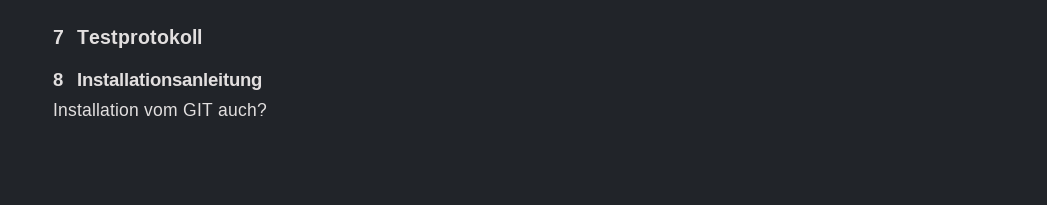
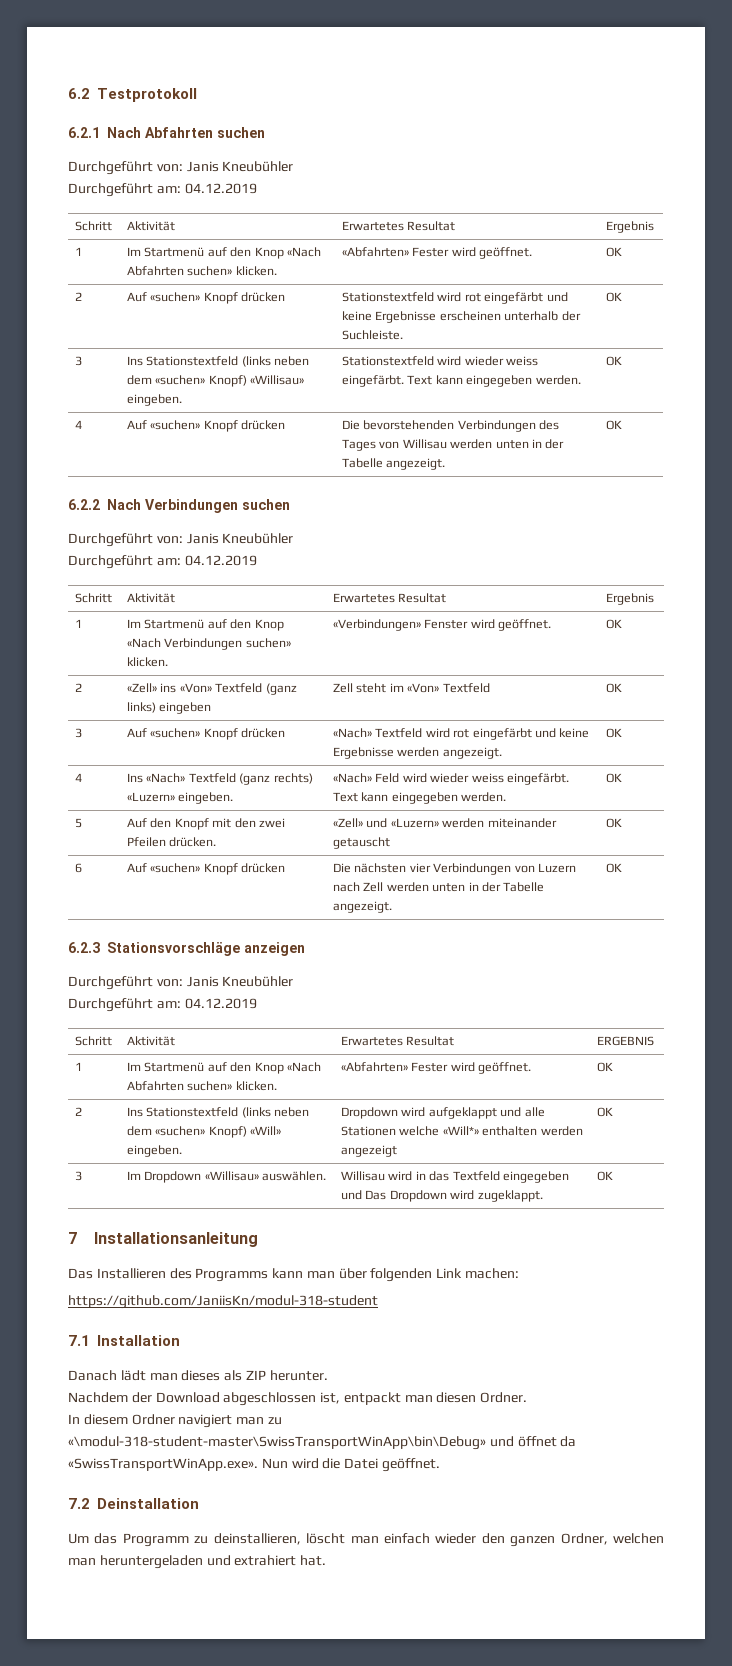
- 7 Testprotokoll
+ 6.2 Testprotokoll
- 8 Installationsanleitung
- Installation vom GIT auch?
+ 6.2.1 Nach Abfahrten suchen
+ Durchgeführt von: Janis Kneubühler
+ Durchgeführt am: 04.12.2019
+ Schritt | Aktivität | Erwartetes Resultat | Ergebnis
+ 1 | Im Startmenü auf den Knop «Nach Abfahrten suchen» klicken. | «Abfahrten» Fester wird geöffnet. | OK
+ 2 | Auf «suchen» Knopf drücken | Stationstextfeld wird rot eingefärbt und keine Ergebnisse erscheinen unterhalb der Suchleiste. | OK
+ 3 | Ins Stationstextfeld (links neben dem «suchen» Knopf) «Willisau» eingeben. | Stationstextfeld wird wieder weiss eingefärbt. Text kann eingegeben werden. | OK
+ 4 | Auf «suchen» Knopf drücken | Die bevorstehenden Verbindungen des Tages von Willisau werden unten in der Tabelle angezeigt. | OK
+ 6.2.2 Nach Verbindungen suchen
+ Durchgeführt von: Janis Kneubühler
+ Durchgeführt am: 04.12.2019
+ Schritt | Aktivität | Erwartetes Resultat | Ergebnis
+ 1 | Im Startmenü auf den Knop «Nach Verbindungen suchen» klicken. | «Verbindungen» Fenster wird geöffnet. | OK
+ 2 | «Zell» ins «Von» Textfeld (ganz links) eingeben | Zell steht im «Von» Textfeld | OK
+ 3 | Auf «suchen» Knopf drücken | «Nach» Textfeld wird rot eingefärbt und keine Ergebnisse werden angezeigt. | OK
+ 4 | Ins «Nach» Textfeld (ganz rechts) «Luzern» eingeben. | «Nach» Feld wird wieder weiss eingefärbt. Text kann eingegeben werden. | OK
+ 5 | Auf den Knopf mit den zwei Pfeilen drücken. | «Zell» und «Luzern» werden miteinander getauscht | OK
+ 6 | Auf «suchen» Knopf drücken | Die nächsten vier Verbindungen von Luzern nach Zell werden unten in der Tabelle angezeigt. | OK
+ 6.2.3 Stationsvorschläge anzeigen
+ Durchgeführt von: Janis Kneubühler
+ Durchgeführt am: 04.12.2019
+ Schritt | Aktivität | Erwartetes Resultat | ERGEBNIS
+ 1 | Im Startmenü auf den Knop «Nach Abfahrten suchen» klicken. | «Abfahrten» Fester wird geöffnet. | OK
+ 2 | Ins Stationstextfeld (links neben dem «suchen» Knopf) «Will» eingeben. | Dropdown wird aufgeklappt und alle Stationen welche «Will*» enthalten werden angezeigt | OK
+ 3 | Im Dropdown «Willisau» auswählen. | Willisau wird in das Textfeld eingegeben und Das Dropdown wird zugeklappt. | OK
+ 7 Installationsanleitung
+ Das Installieren des Programms kann man über folgenden Link machen:
+ https://github.com/JaniisKn/modul-318-student
+ 7.1 Installation
+ Danach lädt man dieses als ZIP herunter.
+ Nachdem der Download abgeschlossen ist, entpackt man diesen Ordner.
+ In diesem Ordner navigiert man zu «\modul-318-student-master\SwissTransportWinApp\bin\Debug» und öffnet da «SwissTransportWinApp.exe». Nun wird die Datei geöffnet.
+ 7.2 Deinstallation
+ Um das Programm zu deinstallieren, löscht man einfach wieder den ganzen Ordner, welchen man heruntergeladen und extrahiert hat.

